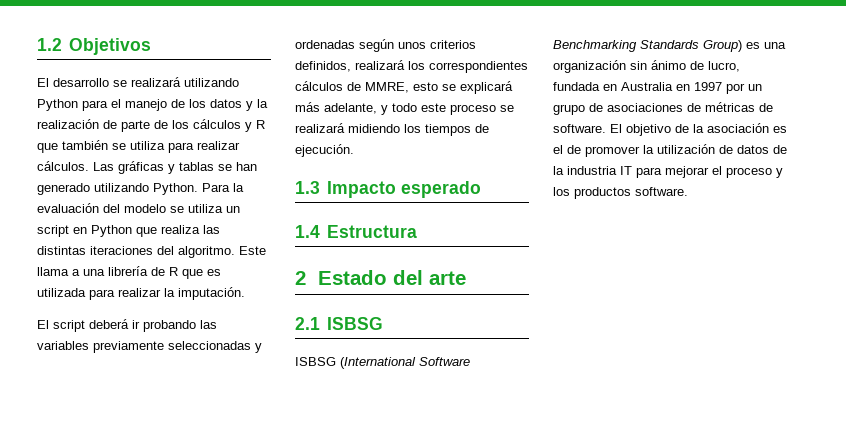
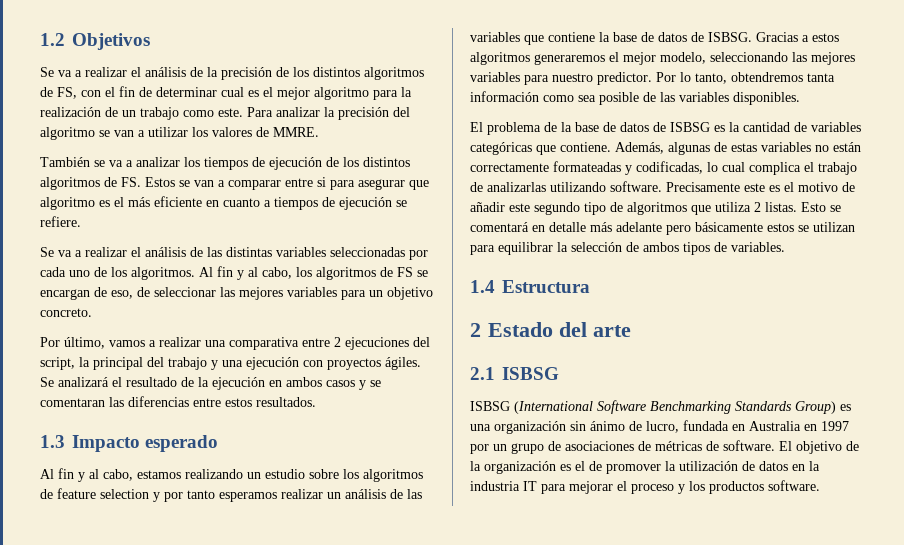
- El desarrollo se realizará utilizando Python para el manejo de los datos y la realización de parte de los cálculos y R que también se utiliza para realizar cálculos. Las gráficas y tablas se han generado utilizando Python. Para la evaluación del modelo se utiliza un script en Python que realiza las distintas iteraciones del algoritmo. Este llama a una librería de R que es utilizada para realizar la imputación.
- El script deberá ir probando las variables previamente seleccionadas y ordenadas según unos criterios definidos, realizará los correspondientes cálculos de MMRE, esto se explicará más adelante, y todo este proceso se realizará midiendo los tiempos de ejecución.
+ Se va a realizar el análisis de la precisión de los distintos algoritmos de FS, con el fin de determinar cual es el mejor algoritmo para la realización de un trabajo como este. Para analizar la precisión del algoritmo se van a utilizar los valores de MMRE.
+ También se va a analizar los tiempos de ejecución de los distintos algoritmos de FS. Estos se van a comparar entre si para asegurar que algoritmo es el más eficiente en cuanto a tiempos de ejecución se refiere.
+ Se va a realizar el análisis de las distintas variables seleccionadas por cada uno de los algoritmos. Al fin y al cabo, los algoritmos de FS se encargan de eso, de seleccionar las mejores variables para un objetivo concreto.
+ Por último, vamos a realizar una comparativa entre 2 ejecuciones del script, la principal del trabajo y una ejecución con proyectos ágiles. Se analizará el resultado de la ejecución en ambos casos y se comentaran las diferencias entre estos resultados.
  1.3 Impacto esperado
+ Al fin y al cabo, estamos realizando un estudio sobre los algoritmos de feature selection y por tanto esperamos realizar un análisis de las variables que contiene la base de datos de ISBSG. Gracias a estos algoritmos generaremos el mejor modelo, seleccionando las mejores variables para nuestro predictor. Por lo tanto, obtendremos tanta información como sea posible de las variables disponibles.
+ El problema de la base de datos de ISBSG es la cantidad de variables categóricas que contiene. Además, algunas de estas variables no están correctamente formateadas y codificadas, lo cual complica el trabajo de analizarlas utilizando software. Precisamente este es el motivo de añadir este segundo tipo de algoritmos que utiliza 2 listas. Esto se comentará en detalle más adelante pero básicamente estos se utilizan para equilibrar la selección de ambos tipos de variables.
- El objetivo de la asociación es el de promover la utilización de datos de la industria IT para mejorar el proceso y los productos software.
+ El objetivo de la organización es el de promover la utilización de datos en la industria IT para mejorar el proceso y los productos software.

